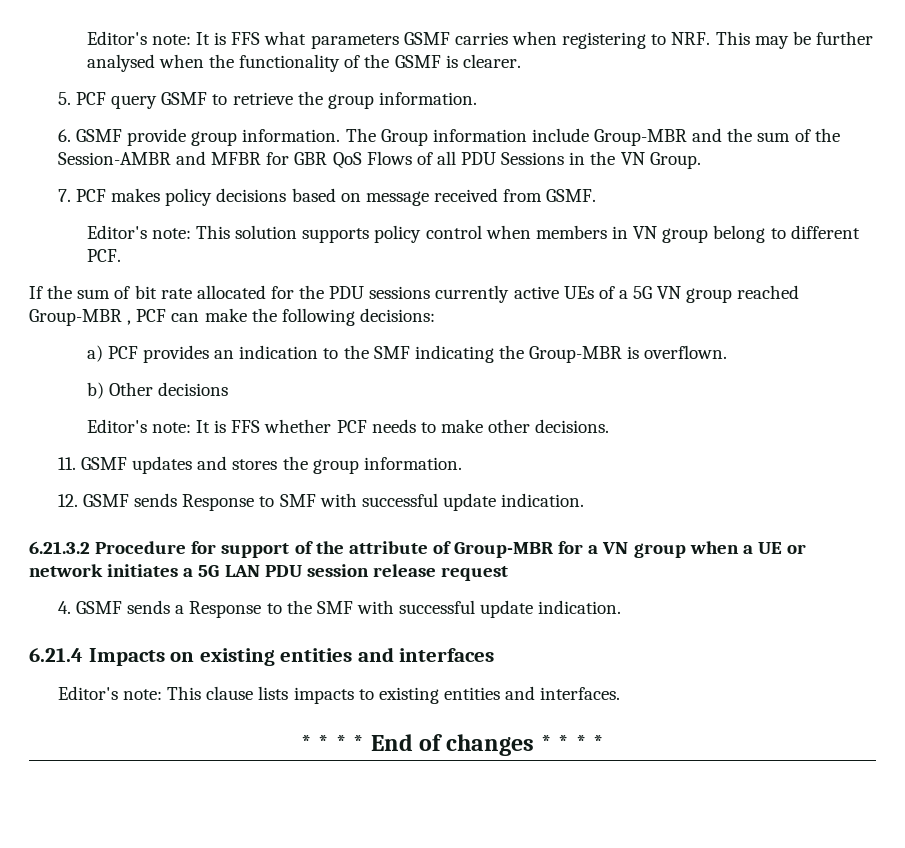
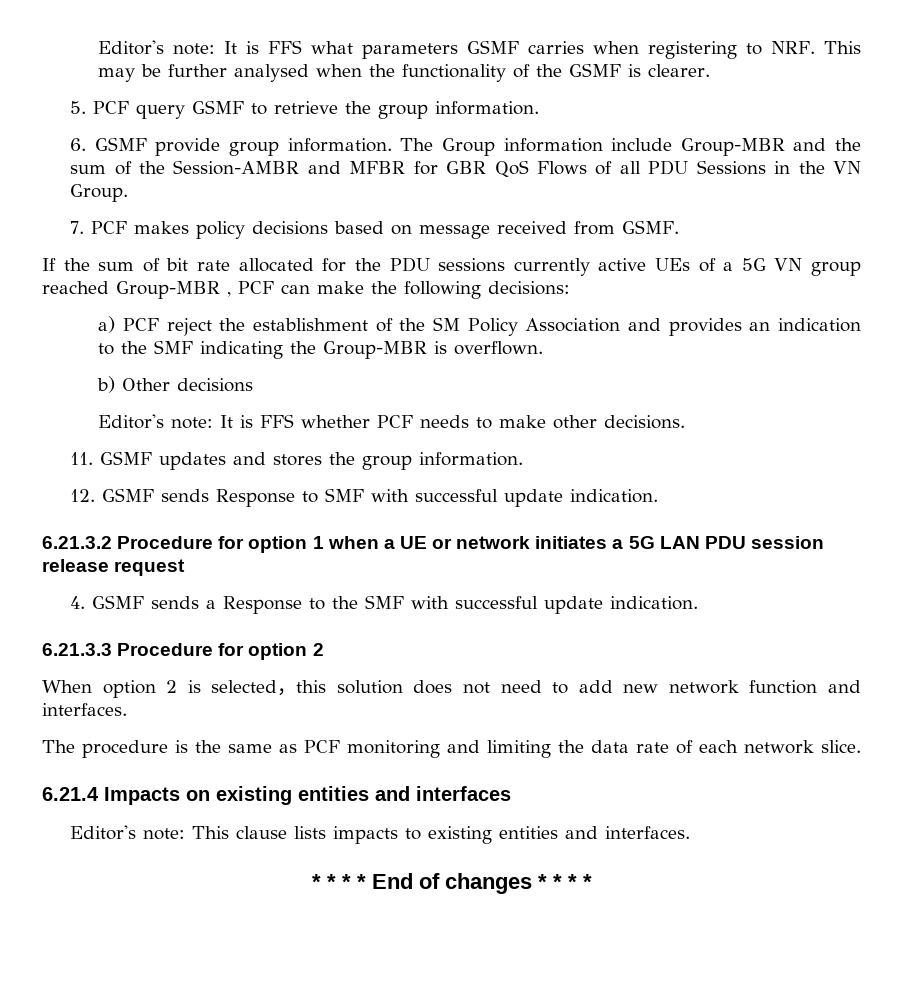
- Editor's note: This solution supports policy control when members in VN group belong to different PCF.
- a) PCF provides an indication to the SMF indicating the Group-MBR is overflown.
+ a) PCF reject the establishment of the SM Policy Association and provides an indication to the SMF indicating the Group-MBR is overflown.
- 6.21.3.2 Procedure for support of the attribute of Group-MBR for a VN group when a UE or network initiates a 5G LAN PDU session release request
+ 6.21.3.2 Procedure for option 1 when a UE or network initiates a 5G LAN PDU session release request
+ 6.21.3.3 Procedure for option 2
+ When option 2 is selected，this solution does not need to add new network function and interfaces.
+ The procedure is the same as PCF monitoring and limiting the data rate of each network slice.

